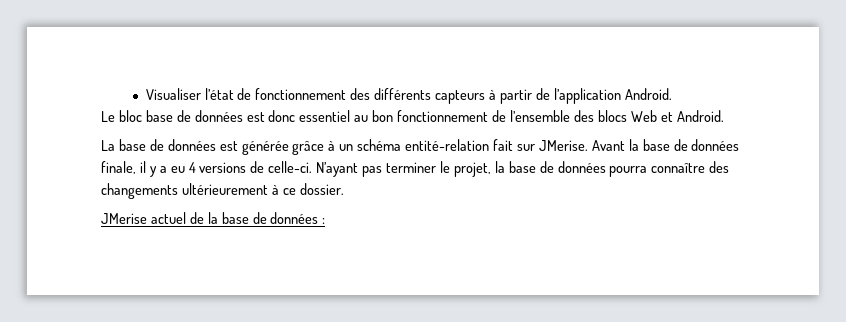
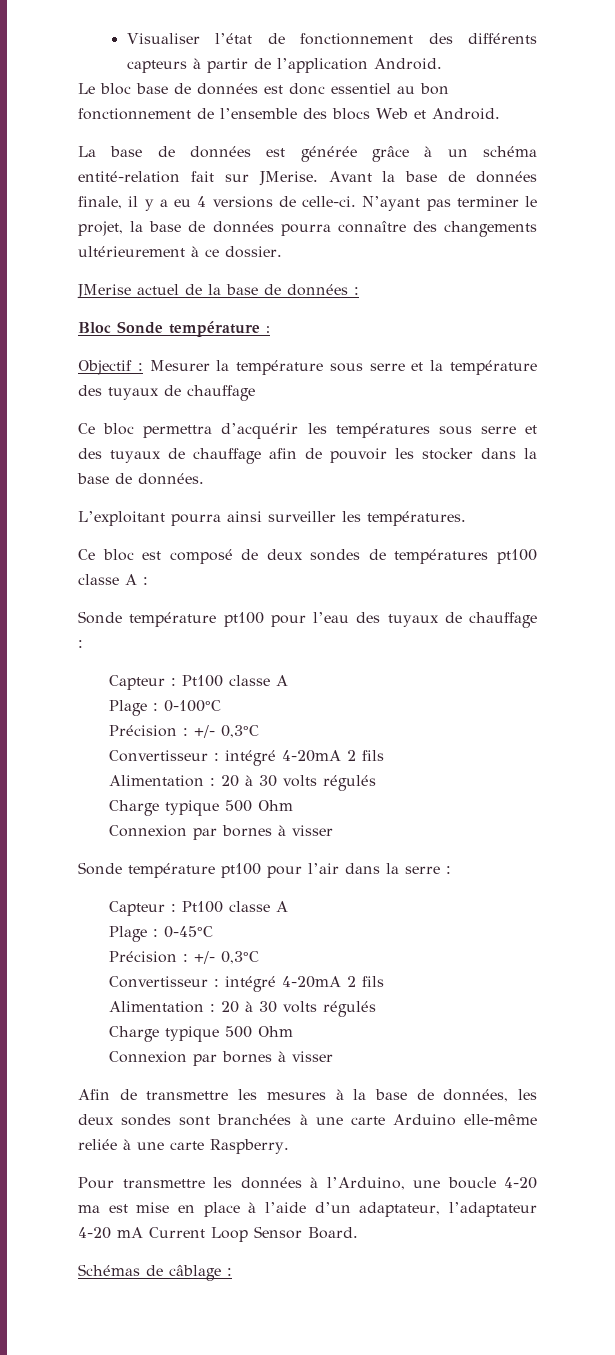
+ Bloc Sonde température :
+ Objectif : Mesurer la température sous serre et la température des tuyaux de chauffage
+ Ce bloc permettra d’acquérir les températures sous serre et des tuyaux de chauffage afin de pouvoir les stocker dans la base de données.
+ L’exploitant pourra ainsi surveiller les températures.
+ Ce bloc est composé de deux sondes de températures pt100 classe A :
+ Sonde température pt100 pour l’eau des tuyaux de chauffage :
+ Capteur : Pt100 classe A
+ Plage : 0-100°C
+ Précision : +/- 0,3°C
+ Convertisseur : intégré 4-20mA 2 fils
+ Alimentation : 20 à 30 volts régulés
+ Charge typique 500 Ohm
+ Connexion par bornes à visser
+ Sonde température pt100 pour l’air dans la serre :
+ Capteur : Pt100 classe A
+ Plage : 0-45°C
+ Précision : +/- 0,3°C
+ Convertisseur : intégré 4-20mA 2 fils
+ Alimentation : 20 à 30 volts régulés
+ Charge typique 500 Ohm
+ Connexion par bornes à visser
+ Afin de transmettre les mesures à la base de données, les deux sondes sont branchées à une carte Arduino elle-même reliée à une carte Raspberry.
+ Pour transmettre les données à l’Arduino, une boucle 4-20 ma est mise en place à l’aide d’un adaptateur, l’adaptateur 4-20 mA Current Loop Sensor Board.
+ Schémas de câblage :

